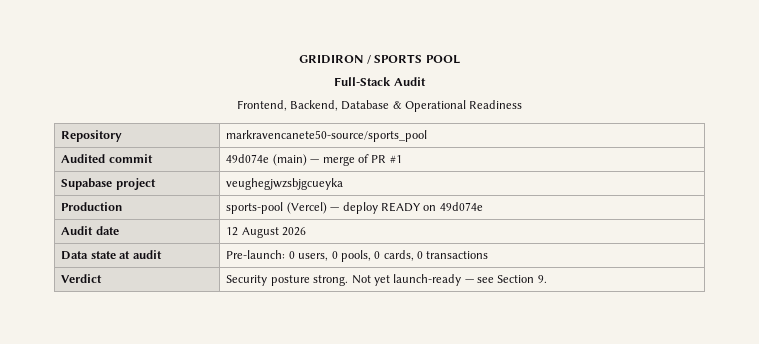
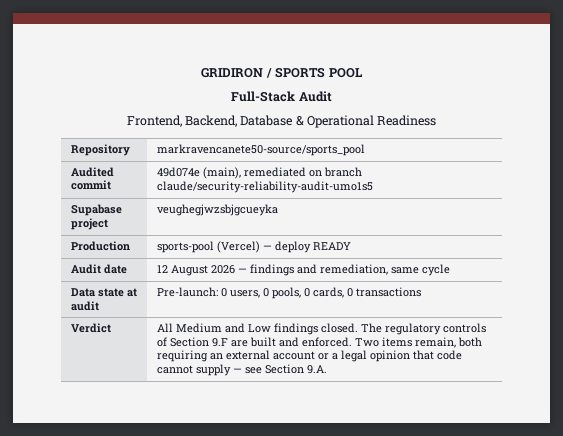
- Audited commit | 49d074e (main) — merge of PR #1
+ Audited commit | 49d074e (main), remediated on branch claude/security-reliability-audit-umo1s5
- Production | sports-pool (Vercel) — deploy READY on 49d074e
+ Production | sports-pool (Vercel) — deploy READY
- Audit date | 12 August 2026
+ Audit date | 12 August 2026 — findings and remediation, same cycle
- Verdict | Security posture strong. Not yet launch-ready — see Section 9.
+ Verdict | All Medium and Low findings closed. The regulatory controls of Section 9.F are built and enforced. Two items remain, both requiring an external account or a legal opinion that code cannot supply — see Section 9.A.

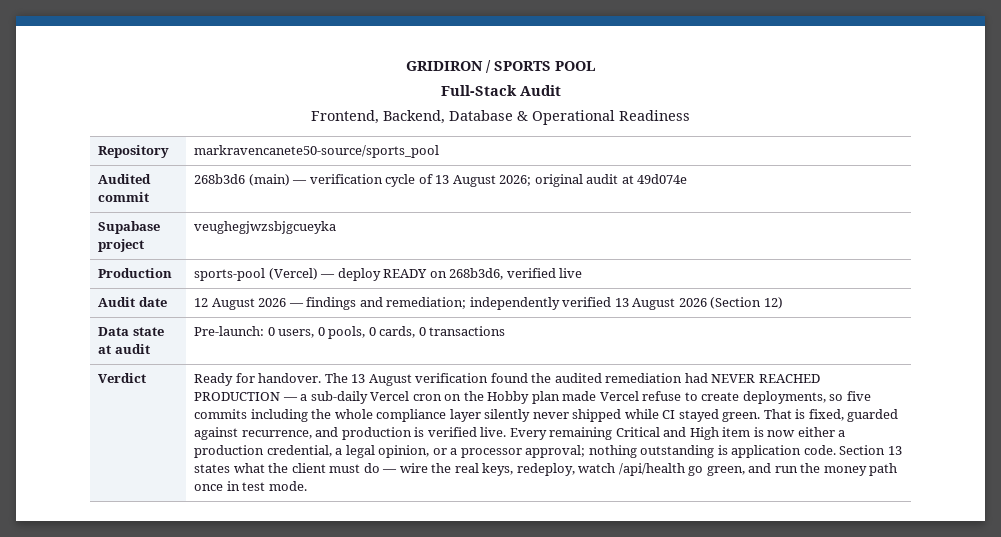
- Audited commit | 49d074e (main), remediated on branch claude/security-reliability-audit-umo1s5
+ Audited commit | 268b3d6 (main) — verification cycle of 13 August 2026; original audit at 49d074e
- Production | sports-pool (Vercel) — deploy READY
+ Production | sports-pool (Vercel) — deploy READY on 268b3d6, verified live
- Audit date | 12 August 2026 — findings and remediation, same cycle
+ Audit date | 12 August 2026 — findings and remediation; independently verified 13 August 2026 (Section 12)
- All Medium and Low findings closed. The regulatory controls of Section 9.F are built and enforced. Two items remain, both requiring an external account or a legal opinion that code cannot supply — see Section 9.A.
+ Ready for handover. The 13 August verification found the audited remediation had NEVER REACHED PRODUCTION — a sub-daily Vercel cron on the Hobby plan made Vercel refuse to create deployments, so five commits including the whole compliance layer silently never shipped while CI stayed green. That is fixed, guarded against recurrence, and production is verified live. Every remaining Critical and High item is now either a production credential, a legal opinion, or a processor approval; nothing outstanding is application code. Section 13 states what the client must do — wire the real keys, redeploy, watch /api/health go green, and run the money path once in test mode.

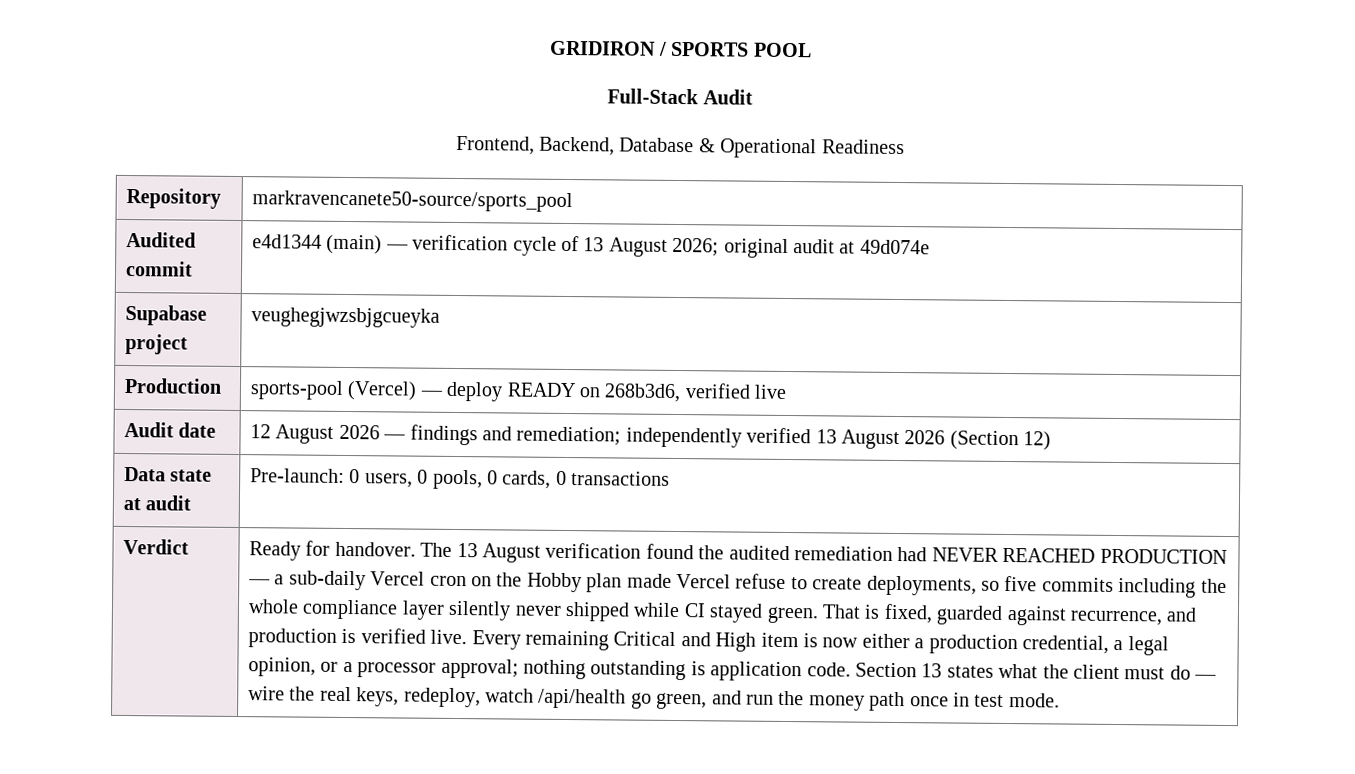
- Audited commit | 268b3d6 (main) — verification cycle of 13 August 2026; original audit at 49d074e
+ Audited commit | e4d1344 (main) — verification cycle of 13 August 2026; original audit at 49d074e

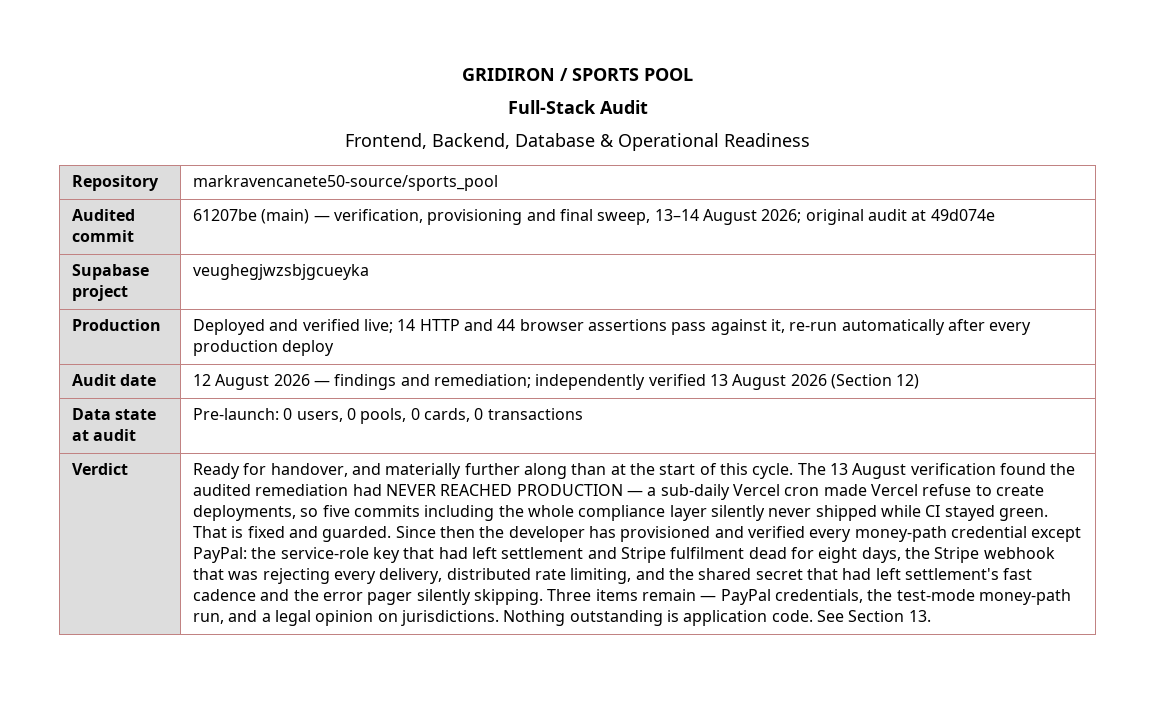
- Audited commit | e4d1344 (main) — verification cycle of 13 August 2026; original audit at 49d074e
+ Audited commit | 61207be (main) — verification, provisioning and final sweep, 13–14 August 2026; original audit at 49d074e
- Production | sports-pool (Vercel) — deploy READY on 268b3d6, verified live
+ Production | Deployed and verified live; 14 HTTP and 44 browser assertions pass against it, re-run automatically after every production deploy
- Ready for handover.
+ Ready for handover, and materially further along than at the start of this cycle.
- The 13 August verification found the audited remediation had NEVER REACHED PRODUCTION — a sub-daily Vercel cron on the Hobby plan made Vercel refuse to create deployments, so five commits including the whole compliance layer silently never shipped while CI stayed green.
+ The 13 August verification found the audited remediation had NEVER REACHED PRODUCTION — a sub-daily Vercel cron made Vercel refuse to create deployments, so five commits including the whole compliance layer silently never shipped while CI stayed green.
- That is fixed, guarded against recurrence, and production is verified live. Every remaining Critical and High item is now either a production credential, a legal opinion, or a processor approval; nothing outstanding is application code. Section 13 states what the client must do — wire the real keys, redeploy, watch /api/health go green, and run the money path once in test mode.
+ That is fixed and guarded. Since then the developer has provisioned and verified every money-path credential except PayPal: the service-role key that had left settlement and Stripe fulfilment dead for eight days, the Stripe webhook that was rejecting every delivery, distributed rate limiting, and the shared secret that had left settlement's fast cadence and the error pager silently skipping. Three items remain — PayPal credentials, the test-mode money-path run, and a legal opinion on jurisdictions. Nothing outstanding is application code. See Section 13.

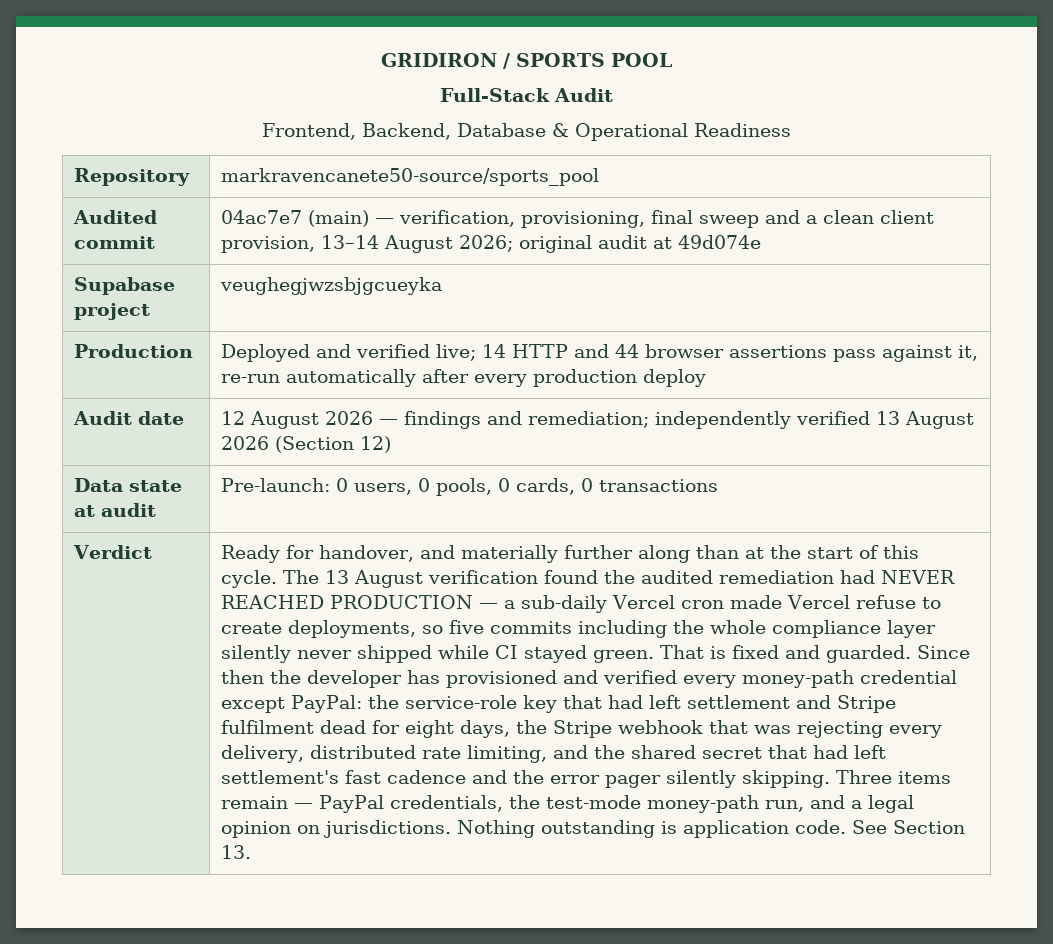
- Audited commit | 61207be (main) — verification, provisioning and final sweep, 13–14 August 2026; original audit at 49d074e
+ Audited commit | 04ac7e7 (main) — verification, provisioning, final sweep and a clean client provision, 13–14 August 2026; original audit at 49d074e

